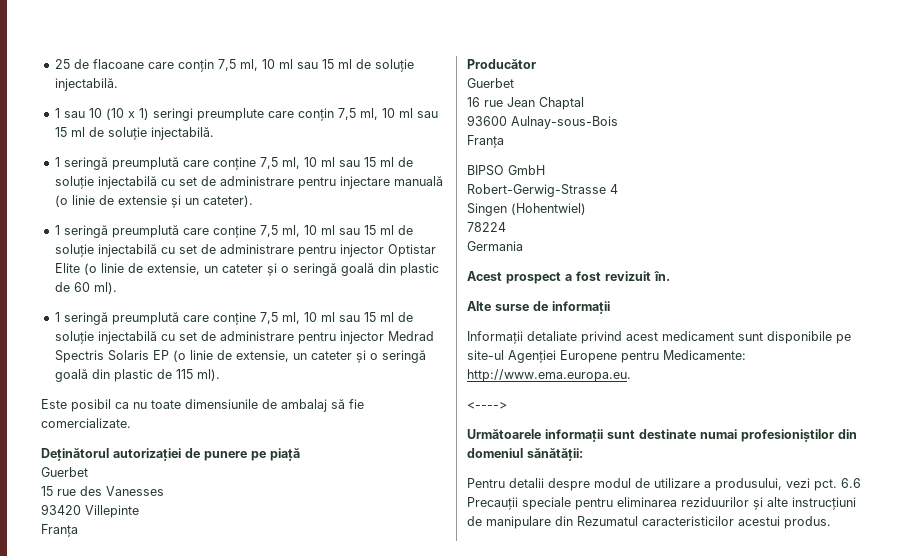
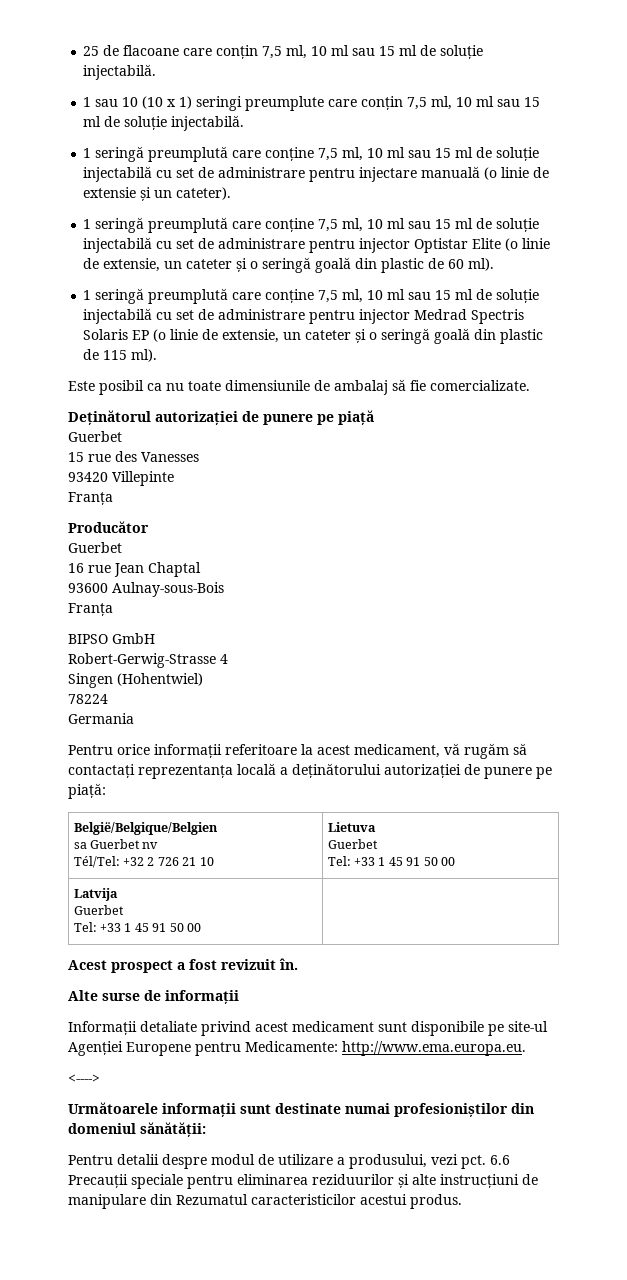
+ Pentru orice informații referitoare la acest medicament, vă rugăm să contactați reprezentanța locală a deținătorului autorizației de punere pe piață:
+ België/Belgique/Belgien
+ sa Guerbet nv
+ Tél/Tel: +32 2 726 21 10 | Lietuva
+ Guerbet
+ Tel: +33 1 45 91 50 00
+ Latvija
+ Guerbet
+ Tel: +33 1 45 91 50 00 |

